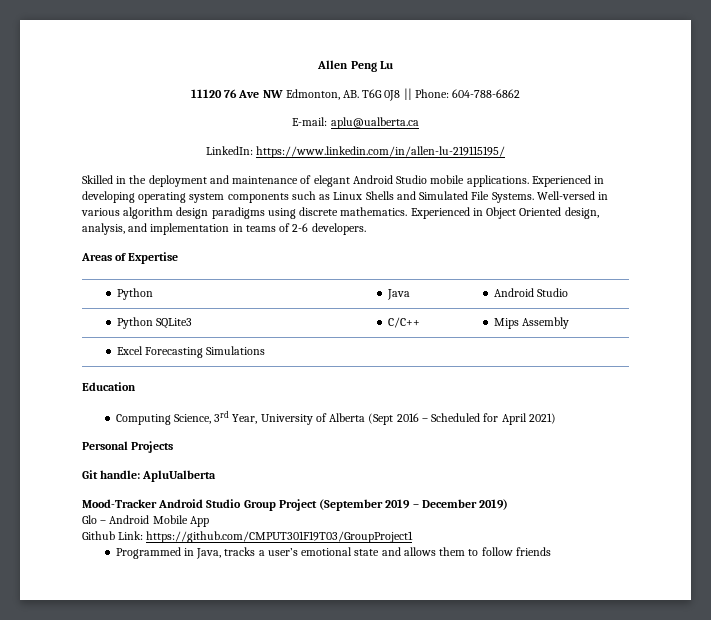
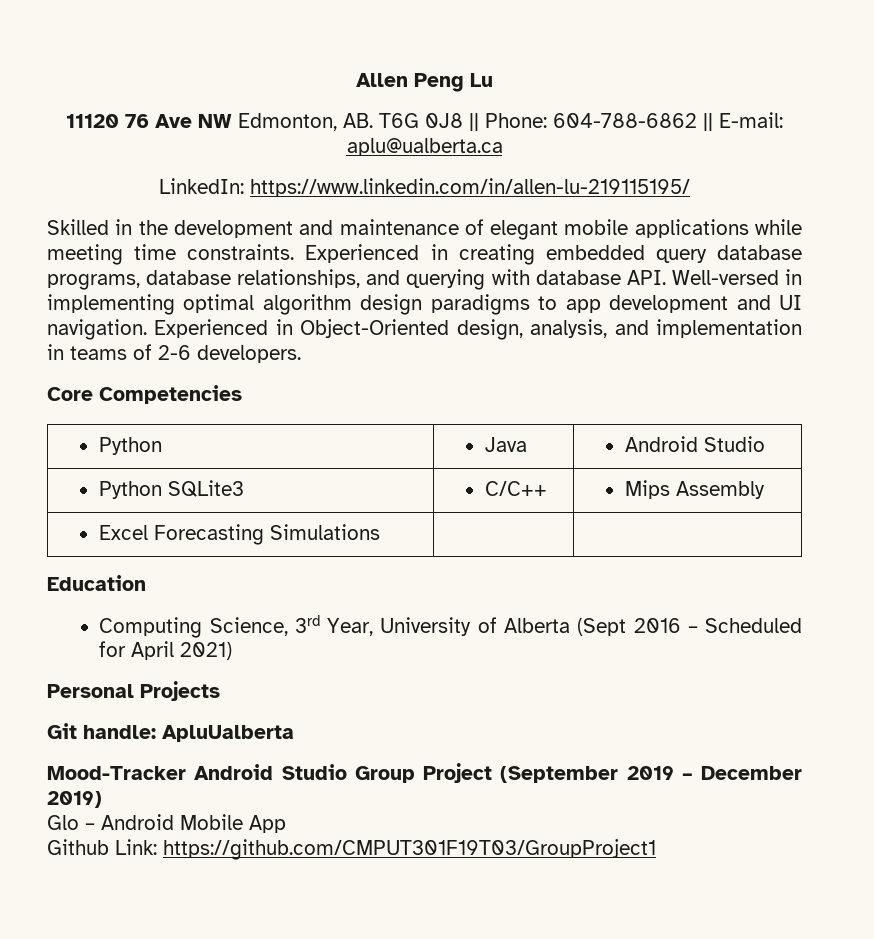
- 11120 76 Ave NW Edmonton, AB. T6G 0J8 || Phone: 604-788-6862
- E-mail: aplu@ualberta.ca
+ 11120 76 Ave NW Edmonton, AB. T6G 0J8 || Phone: 604-788-6862 || E-mail: aplu@ualberta.ca
- Skilled in the deployment and maintenance of elegant Android Studio mobile applications. Experienced in developing operating system components such as Linux Shells and Simulated File Systems. Well-versed in various algorithm design paradigms using discrete mathematics. Experienced in Object Oriented design, analysis, and implementation in teams of 2-6 developers.
+ Skilled in the development and maintenance of elegant mobile applications while meeting time constraints. Experienced in creating embedded query database programs, database relationships, and querying with database API. Well-versed in implementing optimal algorithm design paradigms to app development and UI navigation. Experienced in Object-Oriented design, analysis, and implementation in teams of 2-6 developers.
- Areas of Expertise
+ Core Competencies
- Programmed in Java, tracks a user’s emotional state and allows them to follow friends

